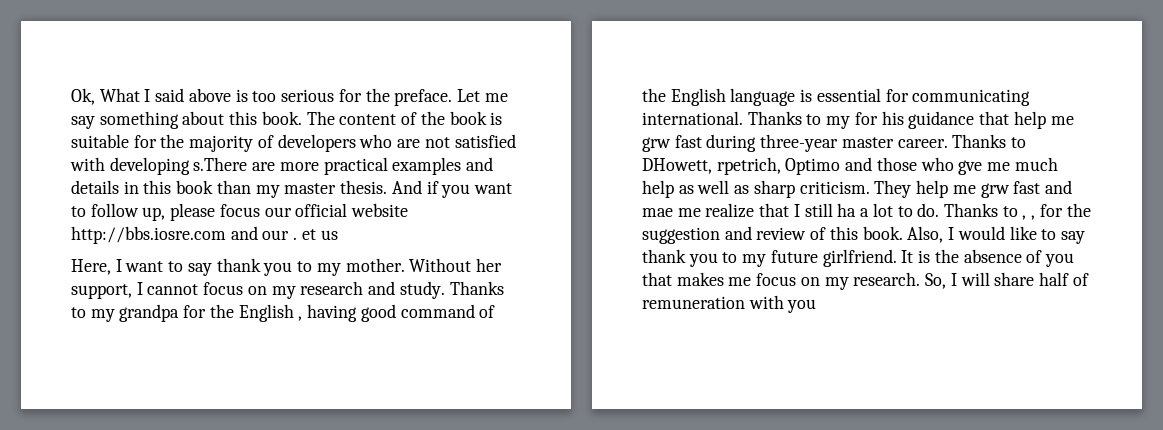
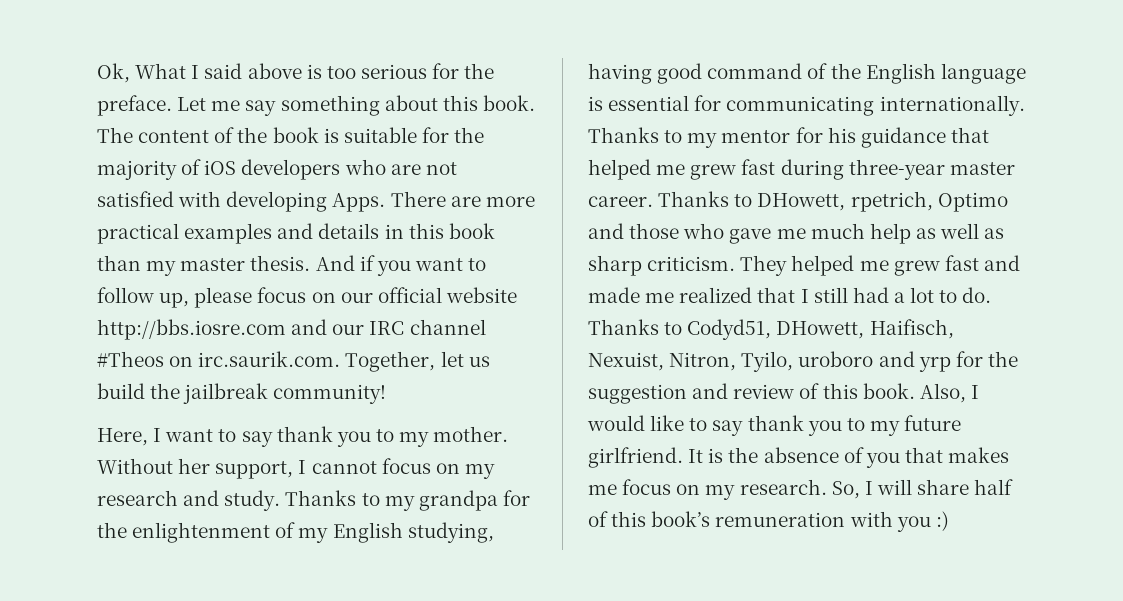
- The content of the book is suitable for the majority of developers who are not satisfied with developing s.There are more practical examples and details in this book than my master thesis.
+ The content of the book is suitable for the majority of iOS developers who are not satisfied with developing Apps. There are more practical examples and details in this book than my master thesis.
- And if you want to follow up, please focus our official website http://bbs.iosre.com and our . et us
+ And if you want to follow up, please focus on our official website http://bbs.iosre.com and our IRC channel #Theos on irc.saurik.com. Together, let us build the jailbreak community!
- Thanks to my grandpa for the English , having good command of the English language is essential for communicating international. Thanks to my for his guidance that help me grw fast during three-year master career.
+ Thanks to my grandpa for the enlightenment of my English studying, having good command of the English language is essential for communicating internationally. Thanks to my mentor for his guidance that helped me grew fast during three-year master career.
- Thanks to DHowett, rpetrich, Optimo and those who gve me much help as well as sharp criticism.
+ Thanks to DHowett, rpetrich, Optimo and those who gave me much help as well as sharp criticism.
- They help me grw fast and mae me realize that I still ha a lot to do.
+ They helped me grew fast and made me realized that I still had a lot to do.
- Thanks to , , for the suggestion and review of this book.
+ Thanks to Codyd51, DHowett, Haifisch, Nexuist, Nitron, Tyilo, uroboro and yrp for the suggestion and review of this book.
- So, I will share half of remuneration with you
+ So, I will share half of this book’s remuneration with you :)

